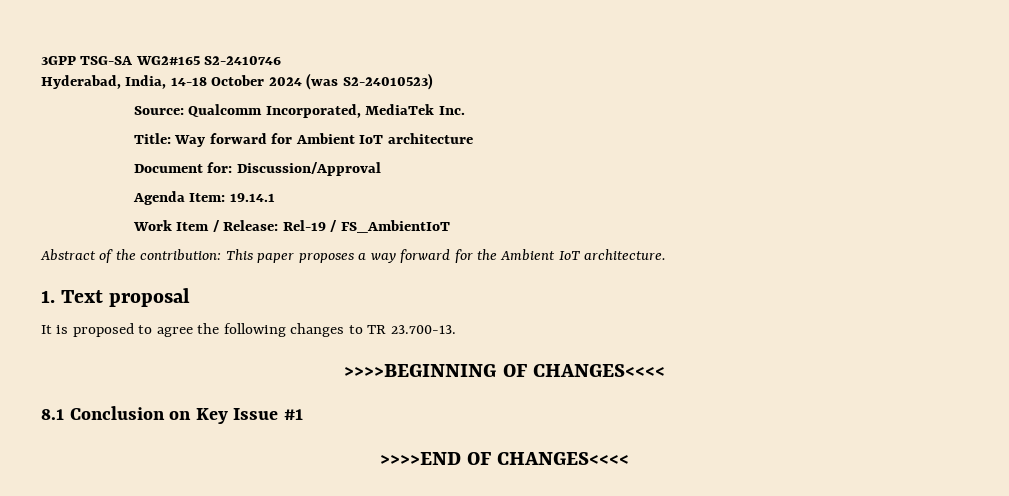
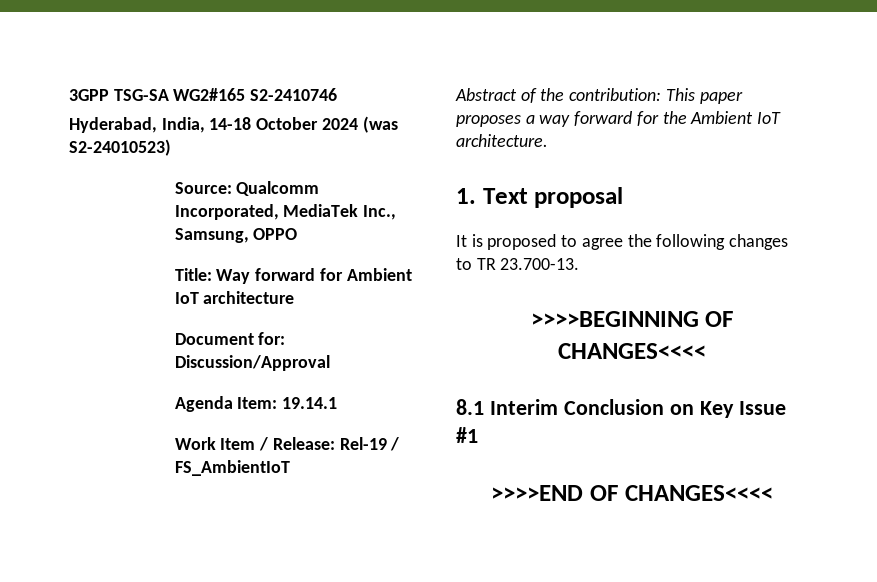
- Source: Qualcomm Incorporated, MediaTek Inc.
+ Source: Qualcomm Incorporated, MediaTek Inc., Samsung, OPPO
- 8.1 Conclusion on Key Issue #1
+ 8.1 Interim Conclusion on Key Issue #1

